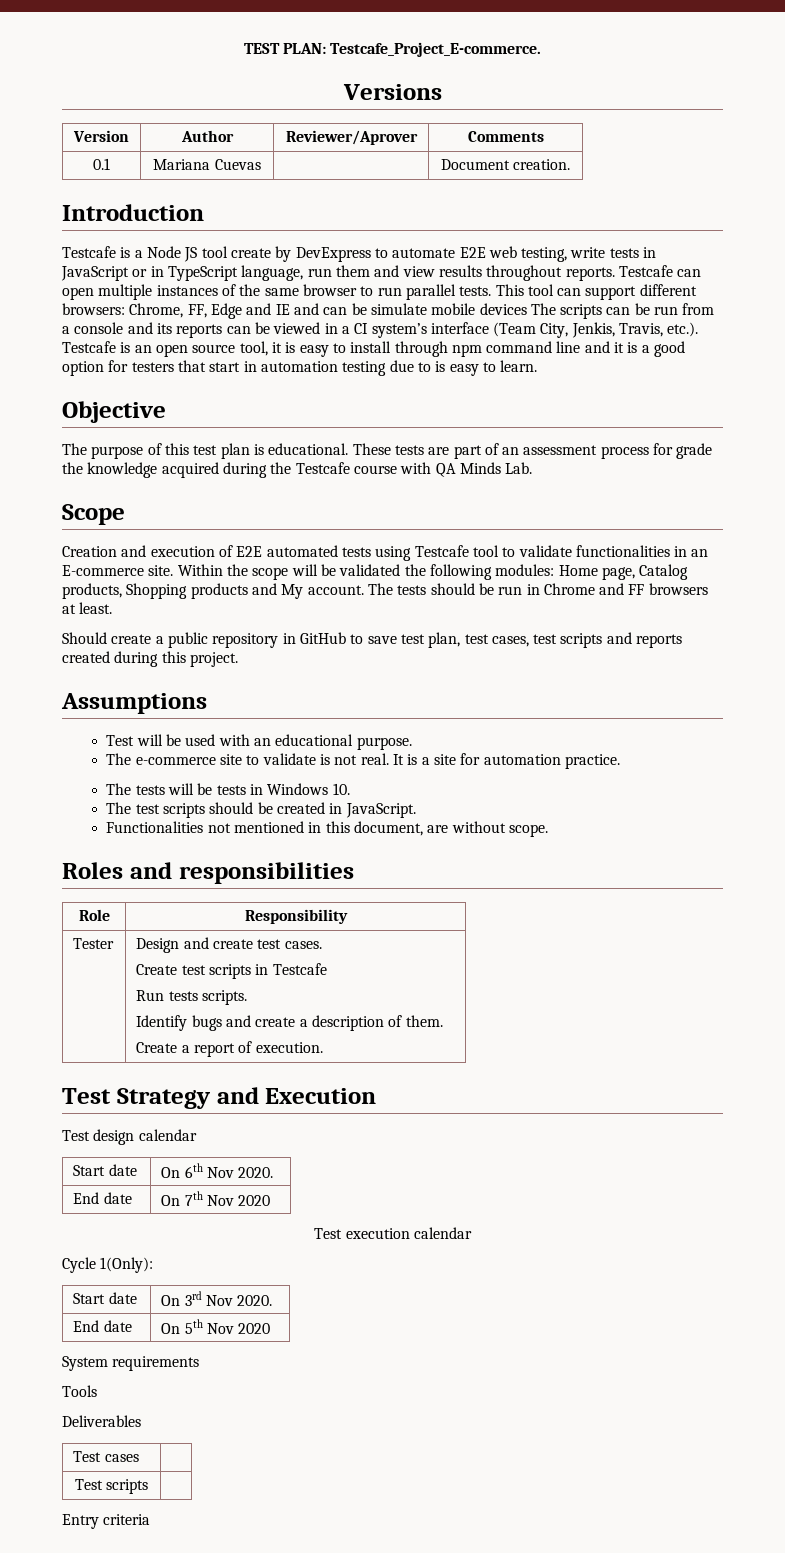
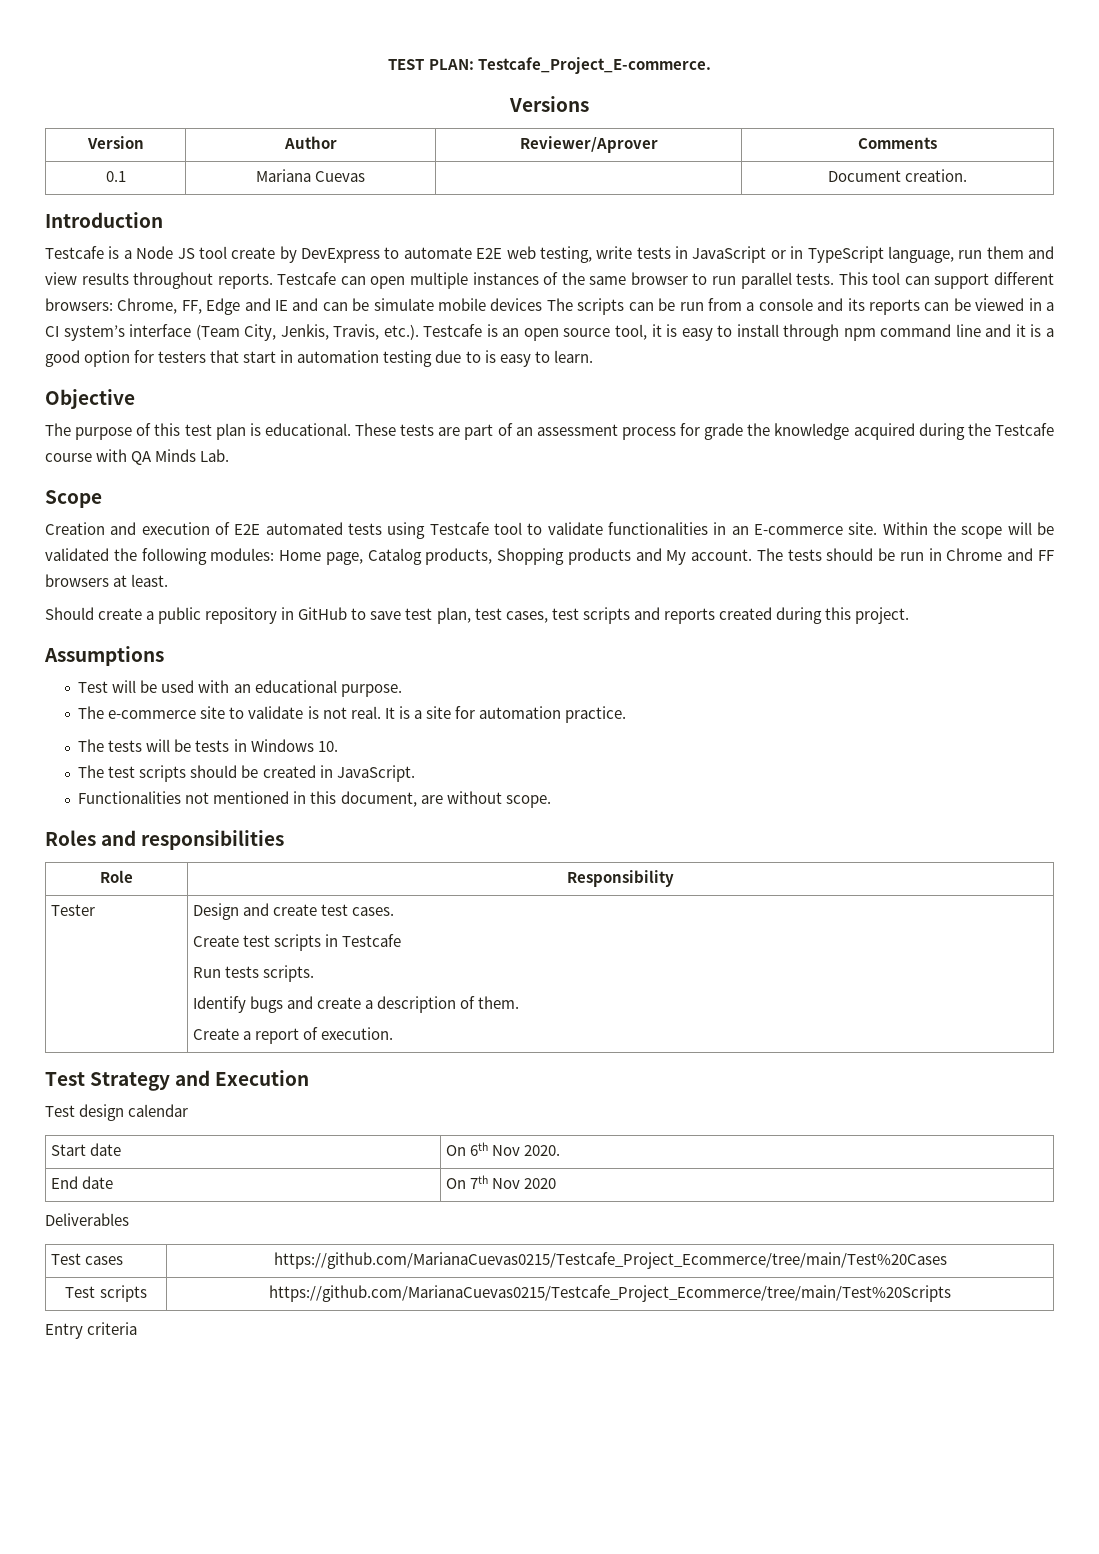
- Test execution calendar
- Cycle 1(Only):
- Start date | On 3rd Nov 2020.
- End date | On 5th Nov 2020
- System requirements
- Tools
- Test cases |
+ Test cases | https://github.com/MarianaCuevas0215/Testcafe_Project_Ecommerce/tree/main/Test%20Cases
- Test scripts |
+ Test scripts | https://github.com/MarianaCuevas0215/Testcafe_Project_Ecommerce/tree/main/Test%20Scripts

